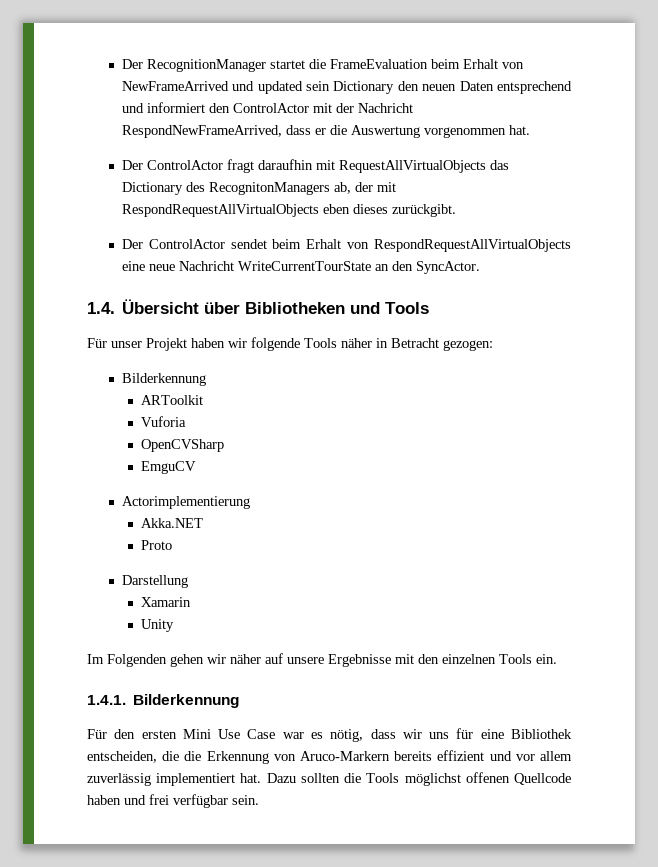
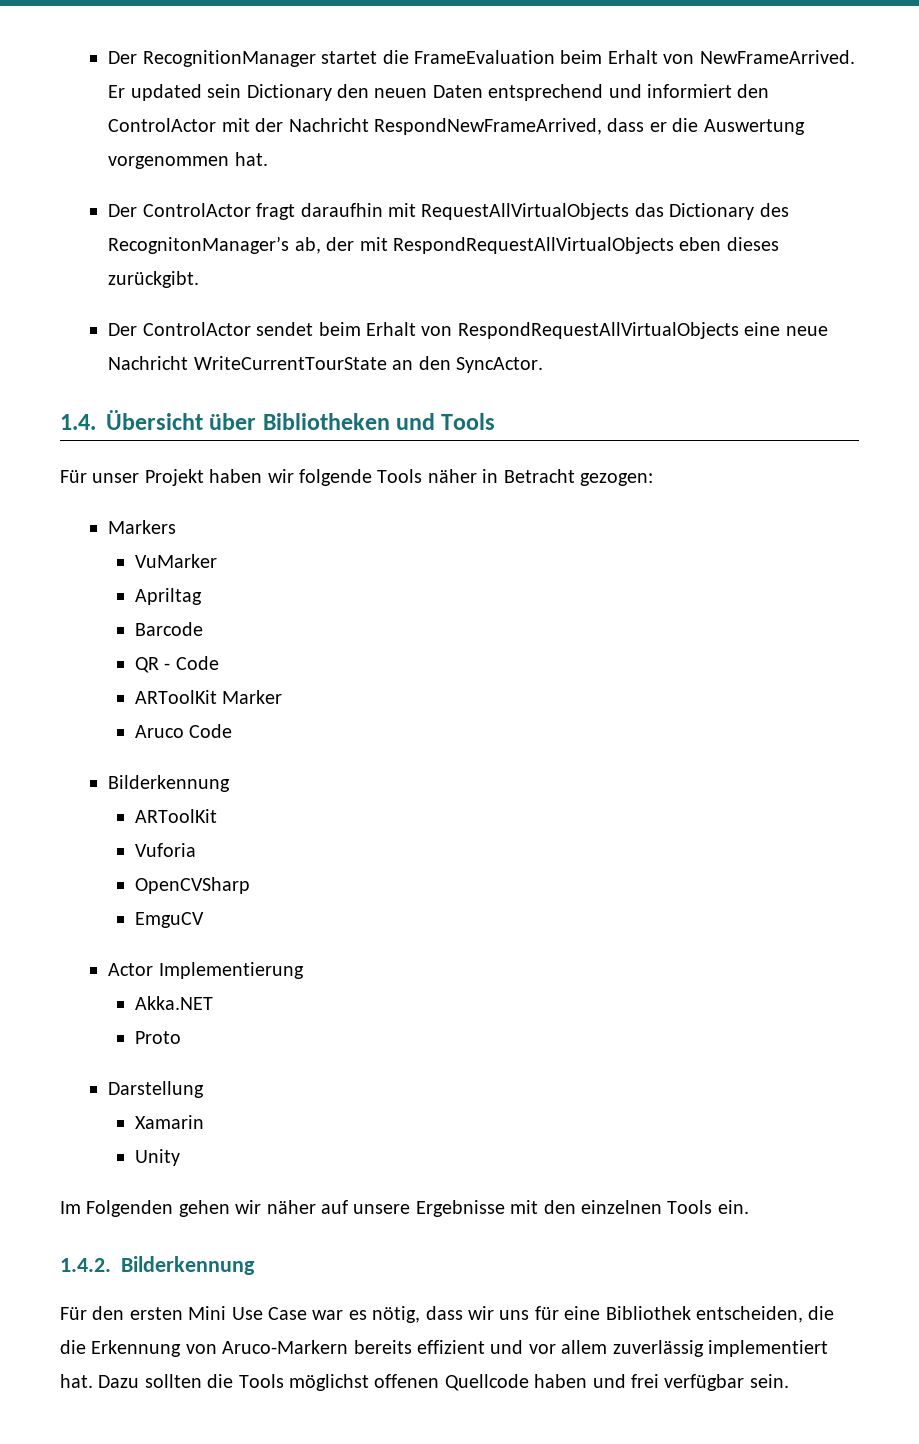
- Der RecognitionManager startet die FrameEvaluation beim Erhalt von NewFrameArrived und updated sein Dictionary den neuen Daten entsprechend und informiert den ControlActor mit der Nachricht RespondNewFrameArrived, dass er die Auswertung vorgenommen hat.
+ Der RecognitionManager startet die FrameEvaluation beim Erhalt von NewFrameArrived. Er updated sein Dictionary den neuen Daten entsprechend und informiert den ControlActor mit der Nachricht RespondNewFrameArrived, dass er die Auswertung vorgenommen hat.
- Der ControlActor fragt daraufhin mit RequestAllVirtualObjects das Dictionary des RecognitonManagers ab, der mit RespondRequestAllVirtualObjects eben dieses zurückgibt.
+ Der ControlActor fragt daraufhin mit RequestAllVirtualObjects das Dictionary des RecognitonManager’s ab, der mit RespondRequestAllVirtualObjects eben dieses zurückgibt.
  Für unser Projekt haben wir folgende Tools näher in Betracht gezogen:
+ Markers
+ VuMarker
+ Apriltag
+ Barcode
+ QR - Code
+ ARToolKit Marker
+ Aruco Code
  Bilderkennung
- ARToolkit
+ ARToolKit
- Actorimplementierung
+ Actor Implementierung
- 1.4.1. Bilderkennung
+ 1.4.2. Bilderkennung

